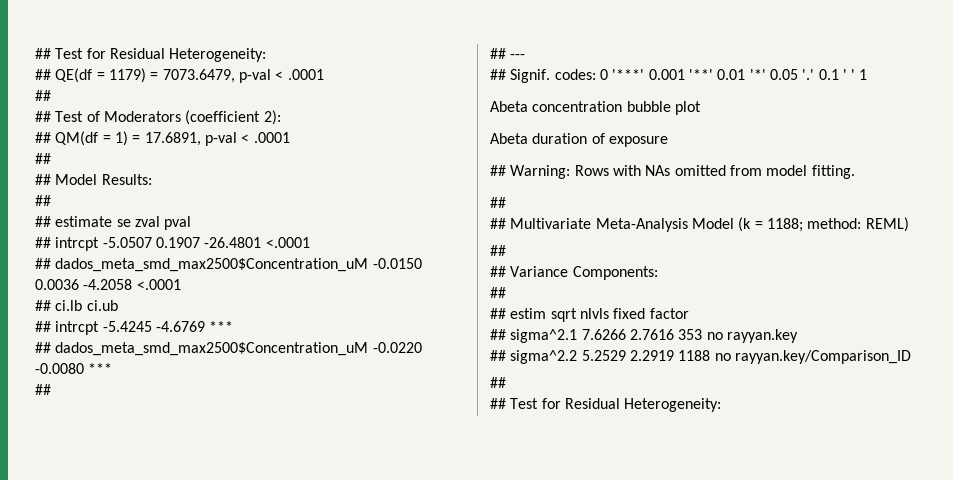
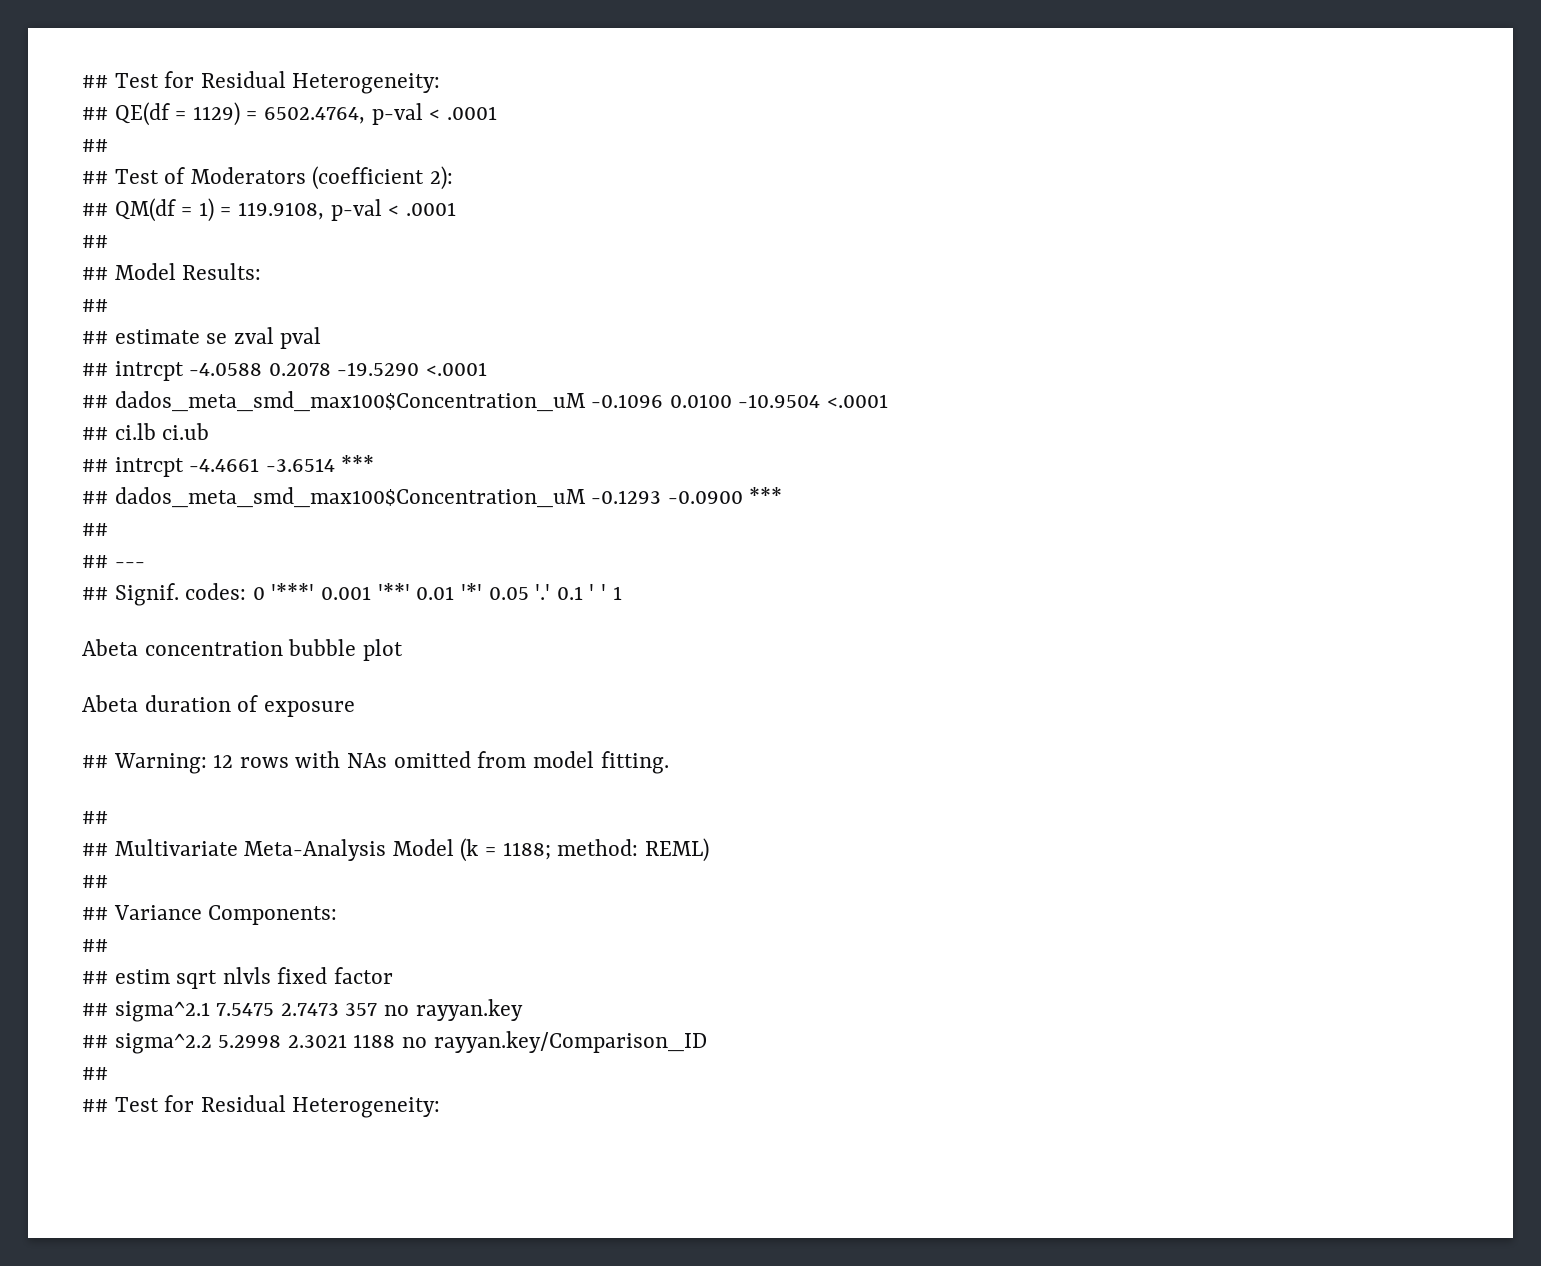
- ## QE(df = 1179) = 7073.6479, p-val < .0001
+ ## QE(df = 1129) = 6502.4764, p-val < .0001
- ## QM(df = 1) = 17.6891, p-val < .0001
+ ## QM(df = 1) = 119.9108, p-val < .0001
- ## intrcpt -5.0507 0.1907 -26.4801 <.0001
- ## dados_meta_smd_max2500$Concentration_uM -0.0150 0.0036 -4.2058 <.0001
+ ## intrcpt -4.0588 0.2078 -19.5290 <.0001
+ ## dados_meta_smd_max100$Concentration_uM -0.1096 0.0100 -10.9504 <.0001
- ## intrcpt -5.4245 -4.6769 ***
- ## dados_meta_smd_max2500$Concentration_uM -0.0220 -0.0080 ***
+ ## intrcpt -4.4661 -3.6514 ***
+ ## dados_meta_smd_max100$Concentration_uM -0.1293 -0.0900 ***
- ## Warning: Rows with NAs omitted from model fitting.
+ ## Warning: 12 rows with NAs omitted from model fitting.
- ## sigma^2.1 7.6266 2.7616 353 no rayyan.key
+ ## sigma^2.1 7.5475 2.7473 357 no rayyan.key
- ## sigma^2.2 5.2529 2.2919 1188 no rayyan.key/Comparison_ID
+ ## sigma^2.2 5.2998 2.3021 1188 no rayyan.key/Comparison_ID

